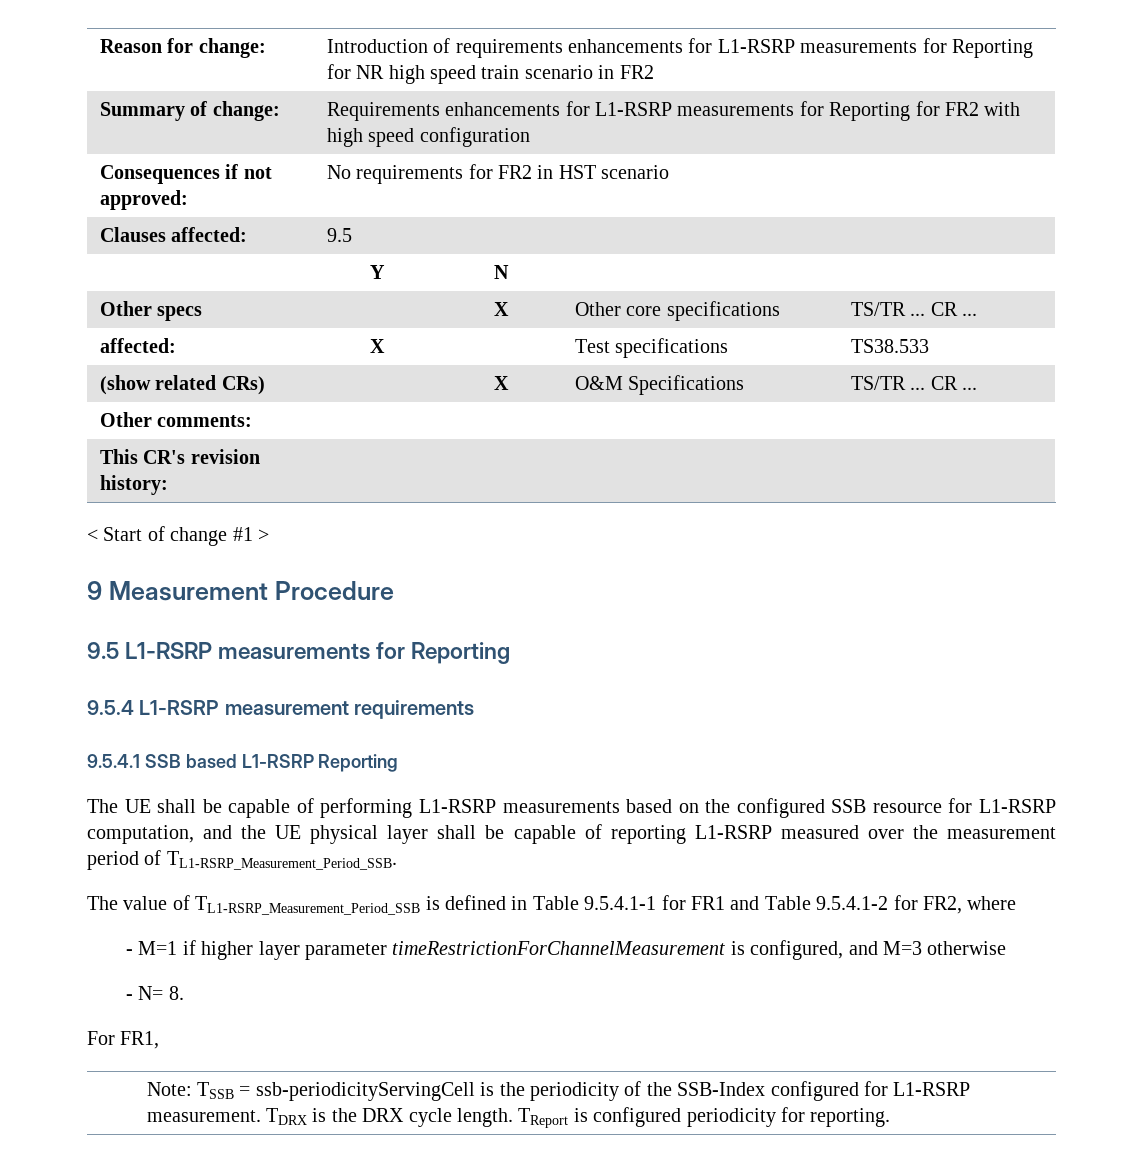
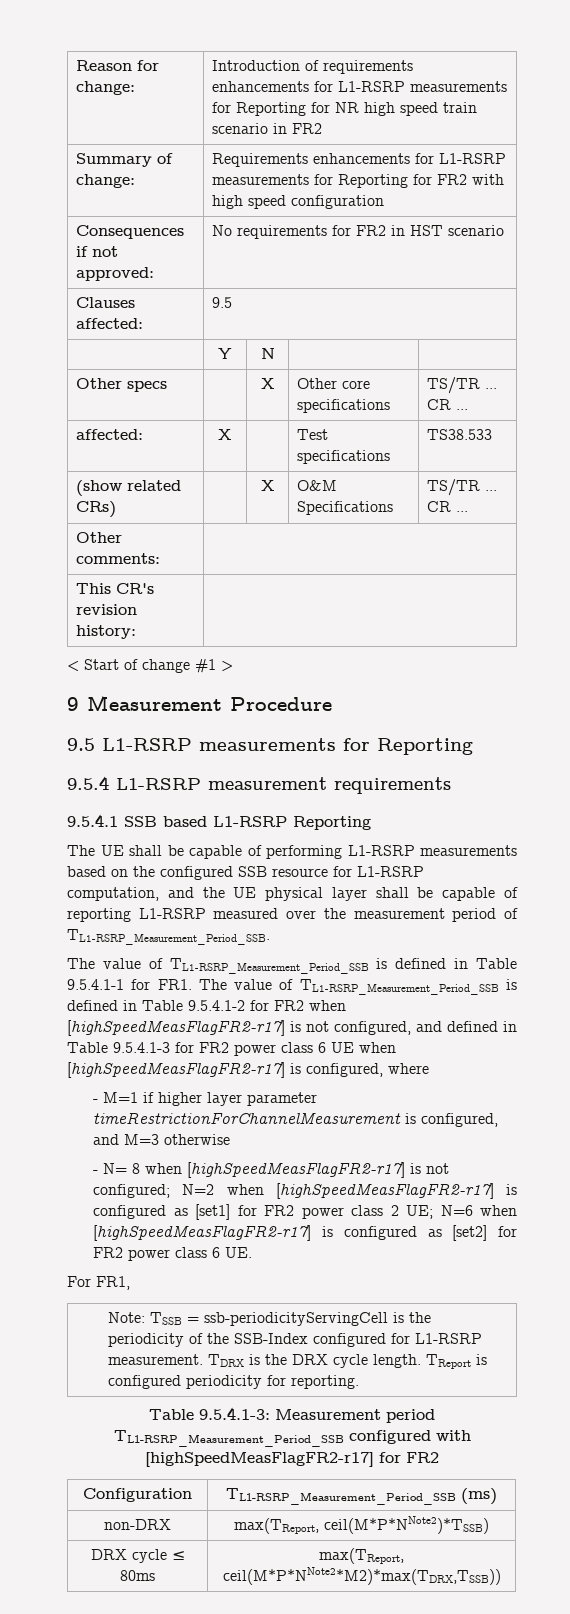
- The value of TL1-RSRP_Measurement_Period_SSB is defined in Table 9.5.4.1-1 for FR1 and Table 9.5.4.1-2 for FR2, where
+ The value of TL1-RSRP_Measurement_Period_SSB is defined in Table 9.5.4.1-1 for FR1. The value of TL1-RSRP_Measurement_Period_SSB is defined in Table 9.5.4.1-2 for FR2 when [highSpeedMeasFlagFR2-r17] is not configured, and defined in Table 9.5.4.1-3 for FR2 power class 6 UE when [highSpeedMeasFlagFR2-r17] is configured, where
- - N= 8.
+ - N= 8 when [highSpeedMeasFlagFR2-r17] is not configured; N=2 when [highSpeedMeasFlagFR2-r17] is configured as [set1] for FR2 power class 2 UE; N=6 when [highSpeedMeasFlagFR2-r17] is configured as [set2] for FR2 power class 6 UE.
+ Table 9.5.4.1-3: Measurement period TL1-RSRP_Measurement_Period_SSB configured with [highSpeedMeasFlagFR2-r17] for FR2
+ Configuration | TL1-RSRP_Measurement_Period_SSB (ms)
+ non-DRX | max(TReport, ceil(M*P*NNote2)*TSSB)
+ DRX cycle ≤ 80ms | max(TReport, ceil(M*P*NNote2*M2)*max(TDRX,TSSB))

